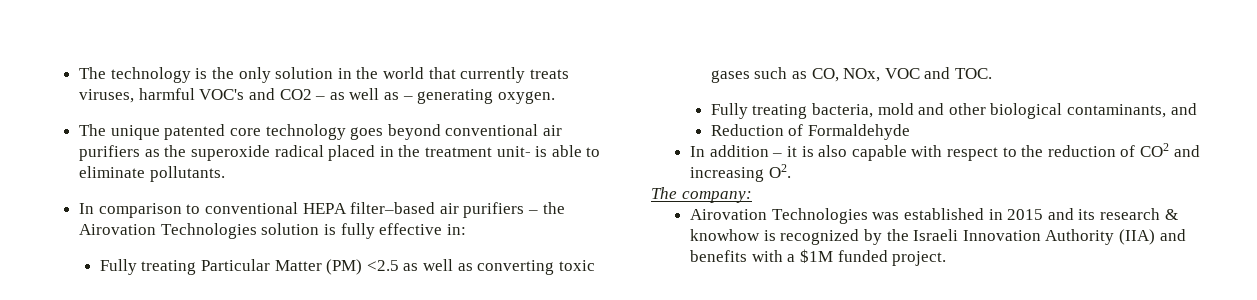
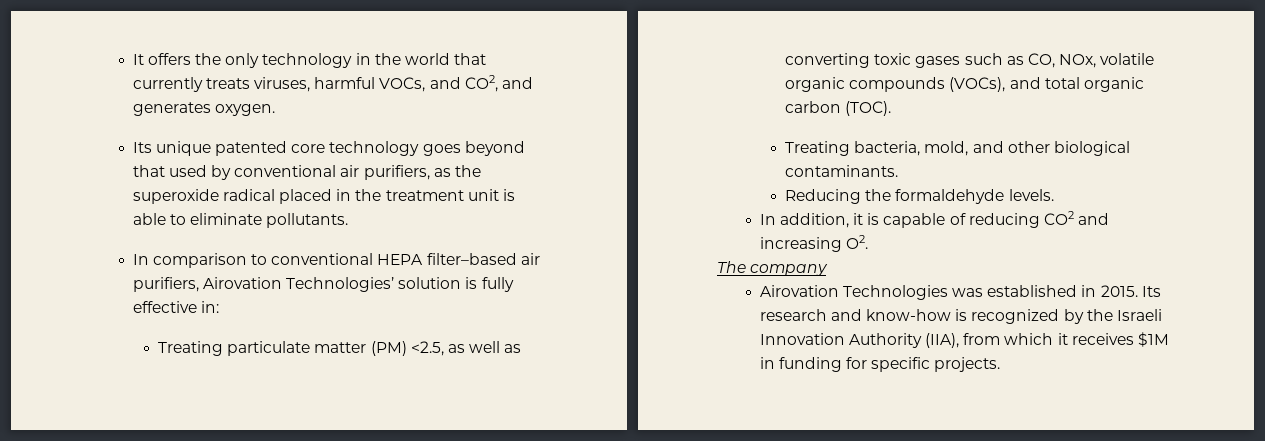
- The technology is the only solution in the world that currently treats viruses, harmful VOC's and CO2 – as well as – generating oxygen.
+ It offers the only technology in the world that currently treats viruses, harmful VOCs, and CO2, and generates oxygen.
- The unique patented core technology goes beyond conventional air purifiers as the superoxide radical placed in the treatment unit- is able to eliminate pollutants.
+ Its unique patented core technology goes beyond that used by conventional air purifiers, as the superoxide radical placed in the treatment unit is able to eliminate pollutants.
- In comparison to conventional HEPA filter–based air purifiers – the Airovation Technologies solution is fully effective in:
+ In comparison to conventional HEPA filter–based air purifiers, Airovation Technologies’ solution is fully effective in:
- Fully treating Particular Matter (PM) <2.5 as well as converting toxic gases such as CO, NOx, VOC and TOC.
- Fully treating bacteria, mold and other biological contaminants, and
- Reduction of Formaldehyde
- In addition – it is also capable with respect to the reduction of CO2 and increasing O2.
+ Treating particulate matter (PM) <2.5, as well as converting toxic gases such as CO, NOx, volatile organic compounds (VOCs), and total organic carbon (TOC).
+ Treating bacteria, mold, and other biological contaminants.
+ Reducing the formaldehyde levels.
+ In addition, it is capable of reducing CO2 and increasing O2.
- The company:
+ The company
- Airovation Technologies was established in 2015 and its research & knowhow is recognized by the Israeli Innovation Authority (IIA) and benefits with a $1M funded project.
+ Airovation Technologies was established in 2015. Its research and know-how is recognized by the Israeli Innovation Authority (IIA), from which it receives $1M in funding for specific projects.

